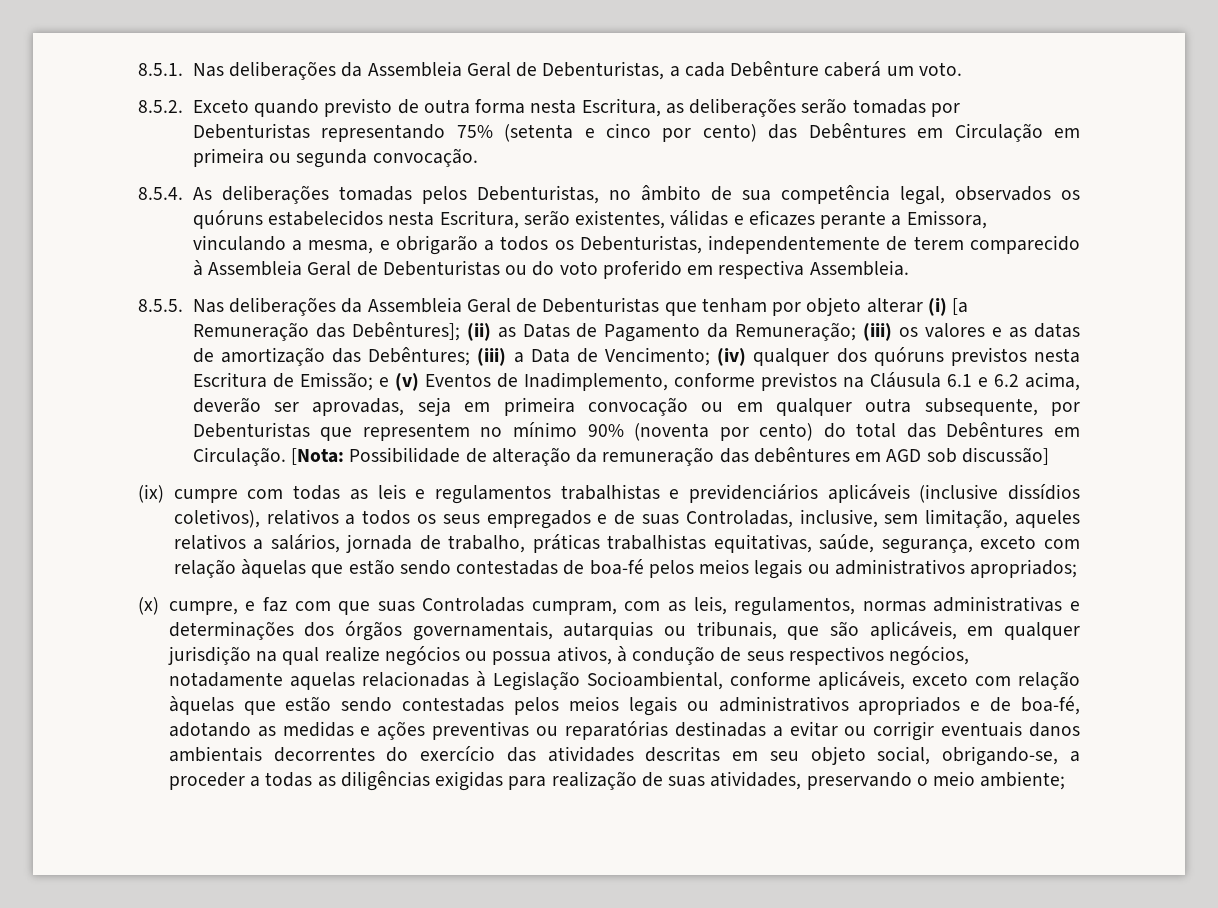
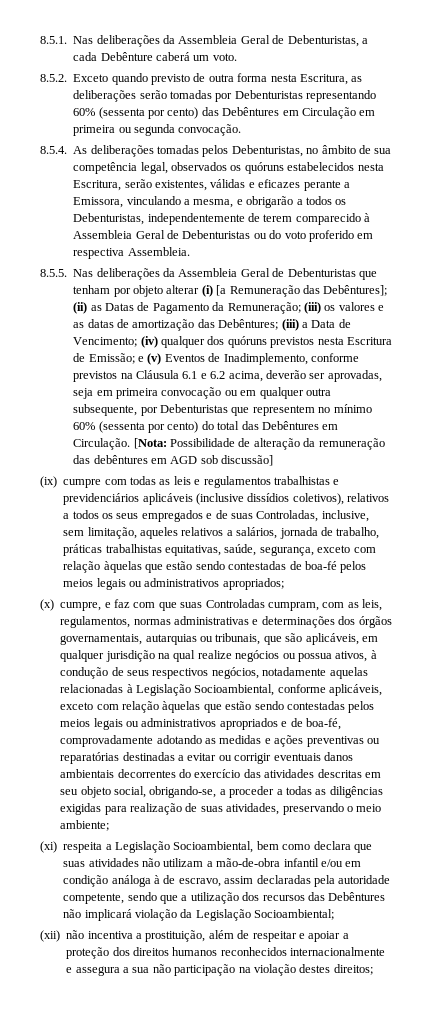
- 8.5.2. Exceto quando previsto de outra forma nesta Escritura, as deliberações serão tomadas por Debenturistas representando 75% (setenta e cinco por cento) das Debêntures em Circulação em primeira ou segunda convocação.
+ 8.5.2. Exceto quando previsto de outra forma nesta Escritura, as deliberações serão tomadas por Debenturistas representando 60% (sessenta por cento) das Debêntures em Circulação em primeira ou segunda convocação.
- e (v) Eventos de Inadimplemento, conforme previstos na Cláusula 6.1 e 6.2 acima, deverão ser aprovadas, seja em primeira convocação ou em qualquer outra subsequente, por Debenturistas que representem no mínimo 90% (noventa por cento) do total das Debêntures em Circulação.
+ e (v) Eventos de Inadimplemento, conforme previstos na Cláusula 6.1 e 6.2 acima, deverão ser aprovadas, seja em primeira convocação ou em qualquer outra subsequente, por Debenturistas que representem no mínimo 60% (sessenta por cento) do total das Debêntures em Circulação.
- (x) cumpre, e faz com que suas Controladas cumpram, com as leis, regulamentos, normas administrativas e determinações dos órgãos governamentais, autarquias ou tribunais, que são aplicáveis, em qualquer jurisdição na qual realize negócios ou possua ativos, à condução de seus respectivos negócios, notadamente aquelas relacionadas à Legislação Socioambiental, conforme aplicáveis, exceto com relação àquelas que estão sendo contestadas pelos meios legais ou administrativos apropriados e de boa-fé, adotando as medidas e ações preventivas ou reparatórias destinadas a evitar ou corrigir eventuais danos ambientais decorrentes do exercício das atividades descritas em seu objeto social, obrigando-se, a proceder a todas as diligências exigidas para realização de suas atividades, preservando o meio ambiente;
+ (x) cumpre, e faz com que suas Controladas cumpram, com as leis, regulamentos, normas administrativas e determinações dos órgãos governamentais, autarquias ou tribunais, que são aplicáveis, em qualquer jurisdição na qual realize negócios ou possua ativos, à condução de seus respectivos negócios, notadamente aquelas relacionadas à Legislação Socioambiental, conforme aplicáveis, exceto com relação àquelas que estão sendo contestadas pelos meios legais ou administrativos apropriados e de boa-fé, comprovadamente adotando as medidas e ações preventivas ou reparatórias destinadas a evitar ou corrigir eventuais danos ambientais decorrentes do exercício das atividades descritas em seu objeto social, obrigando-se, a proceder a todas as diligências exigidas para realização de suas atividades, preservando o meio ambiente;
+ (xi) respeita a Legislação Socioambiental, bem como declara que suas atividades não utilizam a mão-de-obra infantil e/ou em condição análoga à de escravo, assim declaradas pela autoridade competente, sendo que a utilização dos recursos das Debêntures não implicará violação da Legislação Socioambiental;
+ (xii) não incentiva a prostituição, além de respeitar e apoiar a proteção dos direitos humanos reconhecidos internacionalmente e assegura a sua não participação na violação destes direitos;

